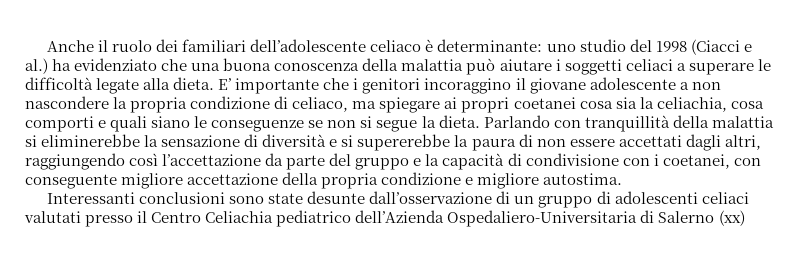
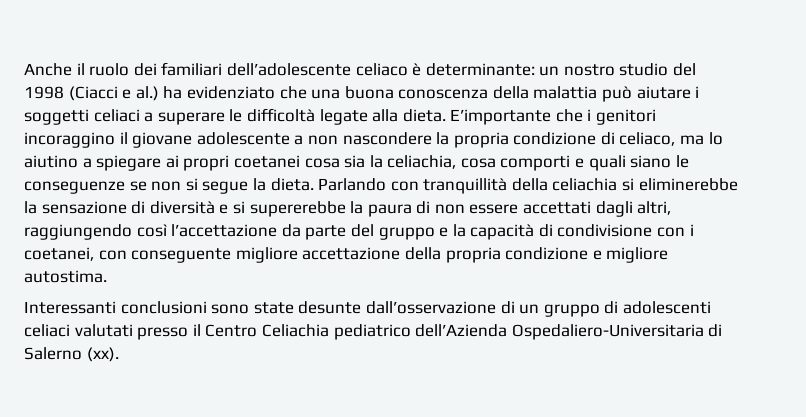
- Anche il ruolo dei familiari dell’adolescente celiaco è determinante: uno studio del 1998 (Ciacci e al.) ha evidenziato che una buona conoscenza della malattia può aiutare i soggetti celiaci a superare le difficoltà legate alla dieta.
+ Anche il ruolo dei familiari dell’adolescente celiaco è determinante: un nostro studio del 1998 (Ciacci e al.) ha evidenziato che una buona conoscenza della malattia può aiutare i soggetti celiaci a superare le difficoltà legate alla dieta.
- E’ importante che i genitori incoraggino il giovane adolescente a non nascondere la propria condizione di celiaco, ma spiegare ai propri coetanei cosa sia la celiachia, cosa comporti e quali siano le conseguenze se non si segue la dieta.
+ E’importante che i genitori incoraggino il giovane adolescente a non nascondere la propria condizione di celiaco, ma lo aiutino a spiegare ai propri coetanei cosa sia la celiachia, cosa comporti e quali siano le conseguenze se non si segue la dieta.
- Parlando con tranquillità della malattia si eliminerebbe la sensazione di diversità e si supererebbe la paura di non essere accettati dagli altri, raggiungendo così l’accettazione da parte del gruppo e la capacità di condivisione con i coetanei, con conseguente migliore accettazione della propria condizione e migliore autostima.
+ Parlando con tranquillità della celiachia si eliminerebbe la sensazione di diversità e si supererebbe la paura di non essere accettati dagli altri, raggiungendo così l’accettazione da parte del gruppo e la capacità di condivisione con i coetanei, con conseguente migliore accettazione della propria condizione e migliore autostima.
- Interessanti conclusioni sono state desunte dall’osservazione di un gruppo di adolescenti celiaci valutati presso il Centro Celiachia pediatrico dell’Azienda Ospedaliero-Universitaria di Salerno (xx)
+ Interessanti conclusioni sono state desunte dall’osservazione di un gruppo di adolescenti celiaci valutati presso il Centro Celiachia pediatrico dell’Azienda Ospedaliero-Universitaria di Salerno (xx).

